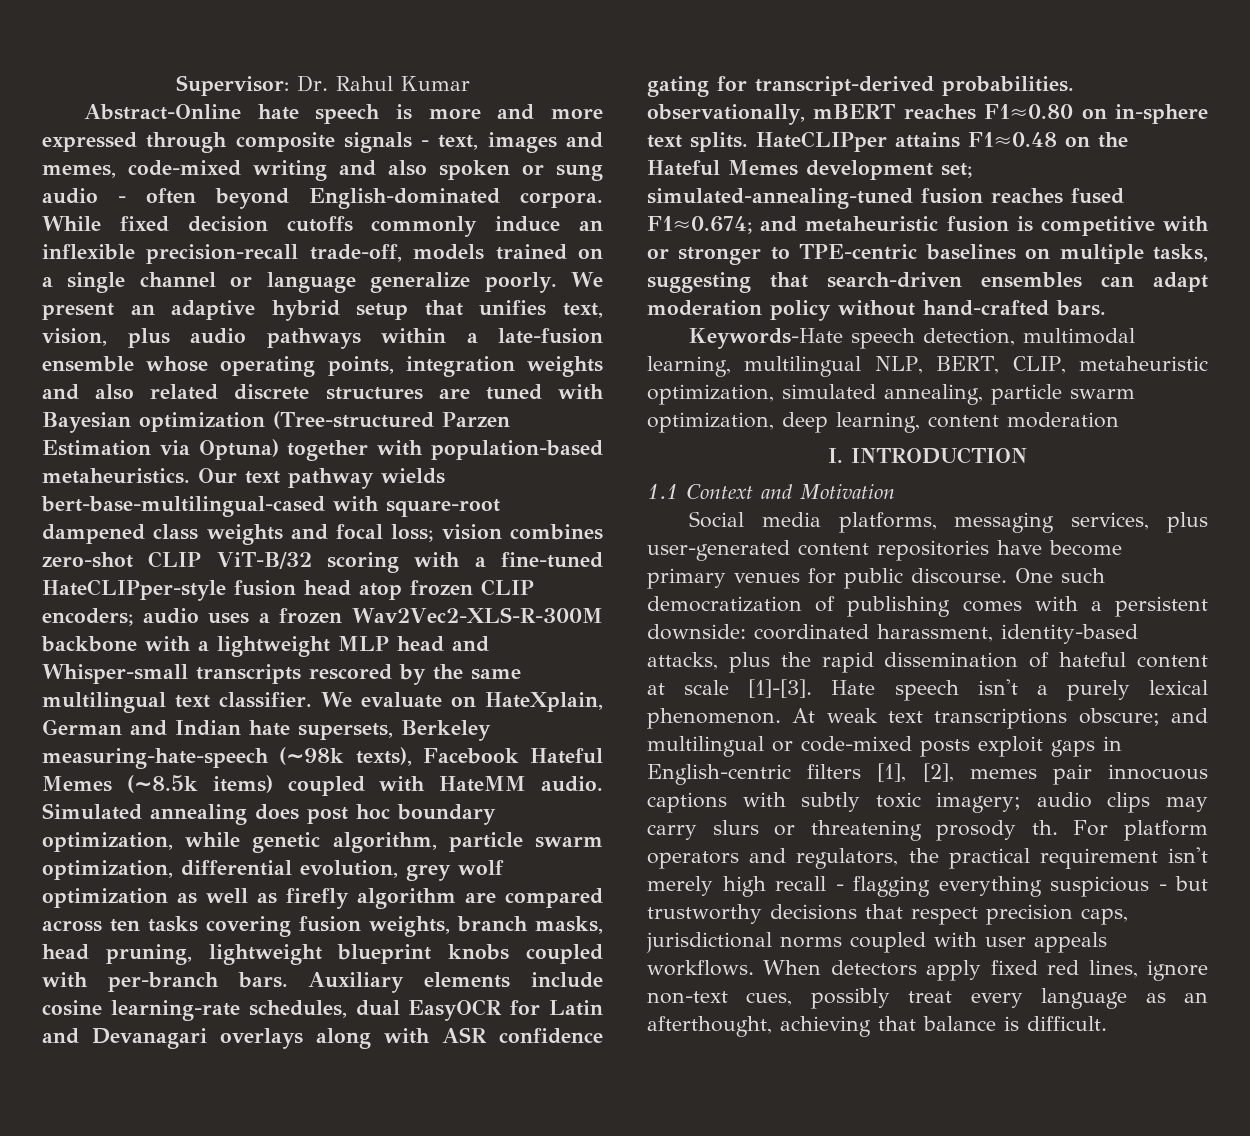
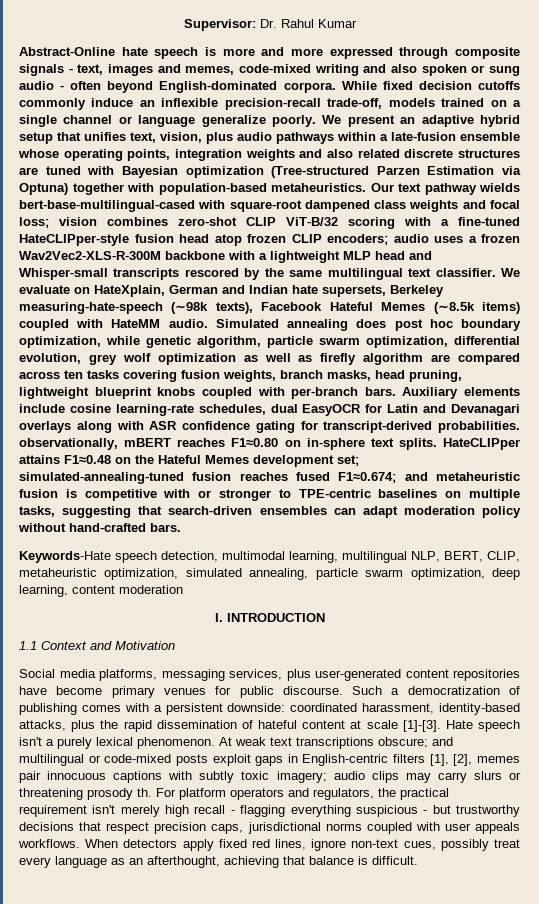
- One such democratization of publishing comes with a persistent downside: coordinated harassment, identity-based attacks, plus the rapid dissemination of hateful content at scale [1]-[3].
+ Such a democratization of publishing comes with a persistent downside: coordinated harassment, identity-based attacks, plus the rapid dissemination of hateful content at scale [1]-[3].

